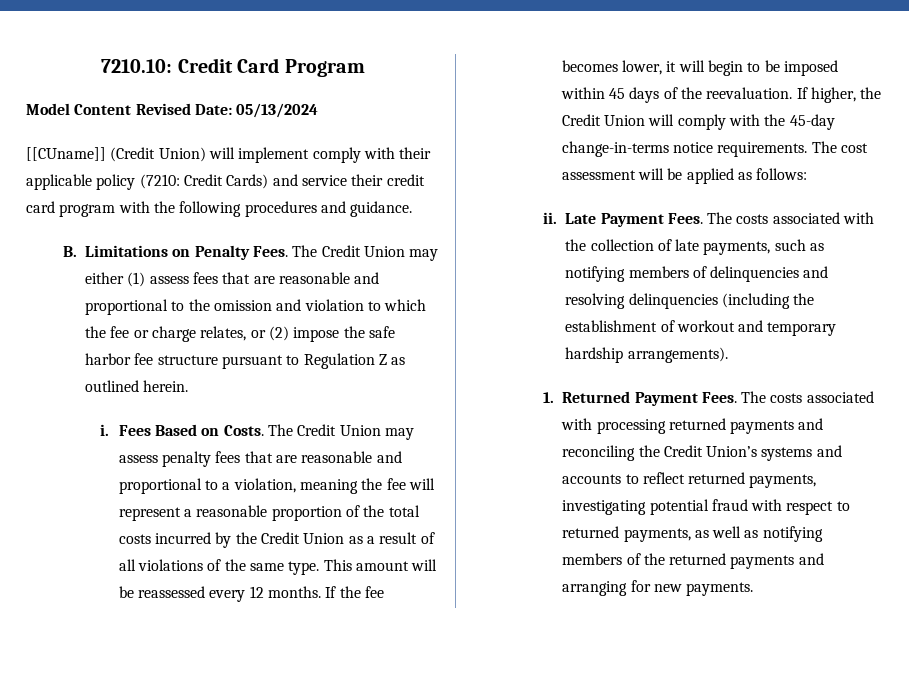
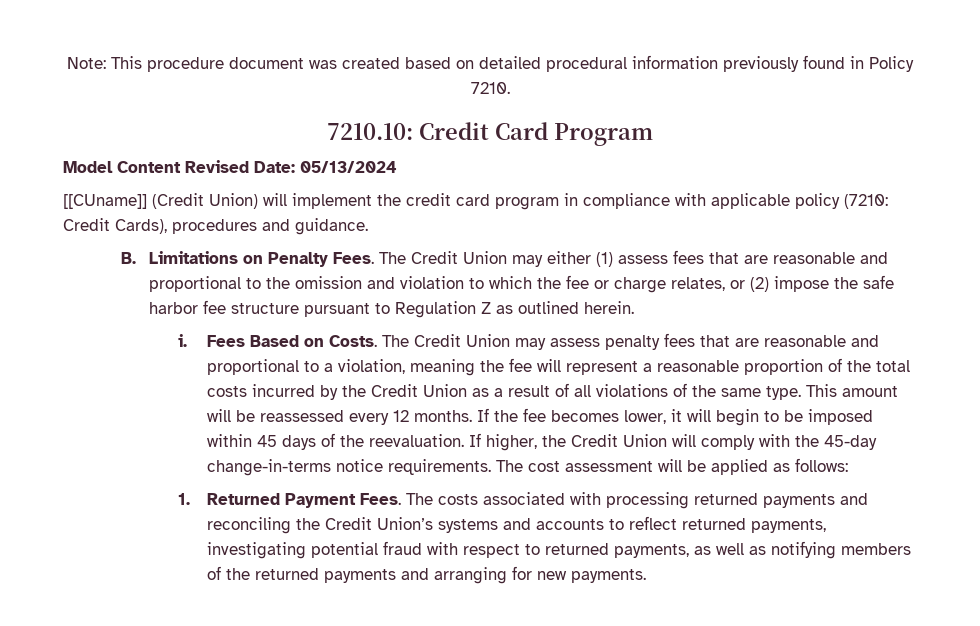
+ Note: This procedure document was created based on detailed procedural information previously found in Policy 7210.
- [[CUname]] (Credit Union) will implement comply with their applicable policy (7210: Credit Cards) and service their credit card program with the following procedures and guidance.
+ [[CUname]] (Credit Union) will implement the credit card program in compliance with applicable policy (7210: Credit Cards), procedures and guidance.
- ii. Late Payment Fees. The costs associated with the collection of late payments, such as notifying members of delinquencies and resolving delinquencies (including the establishment of workout and temporary hardship arrangements).

